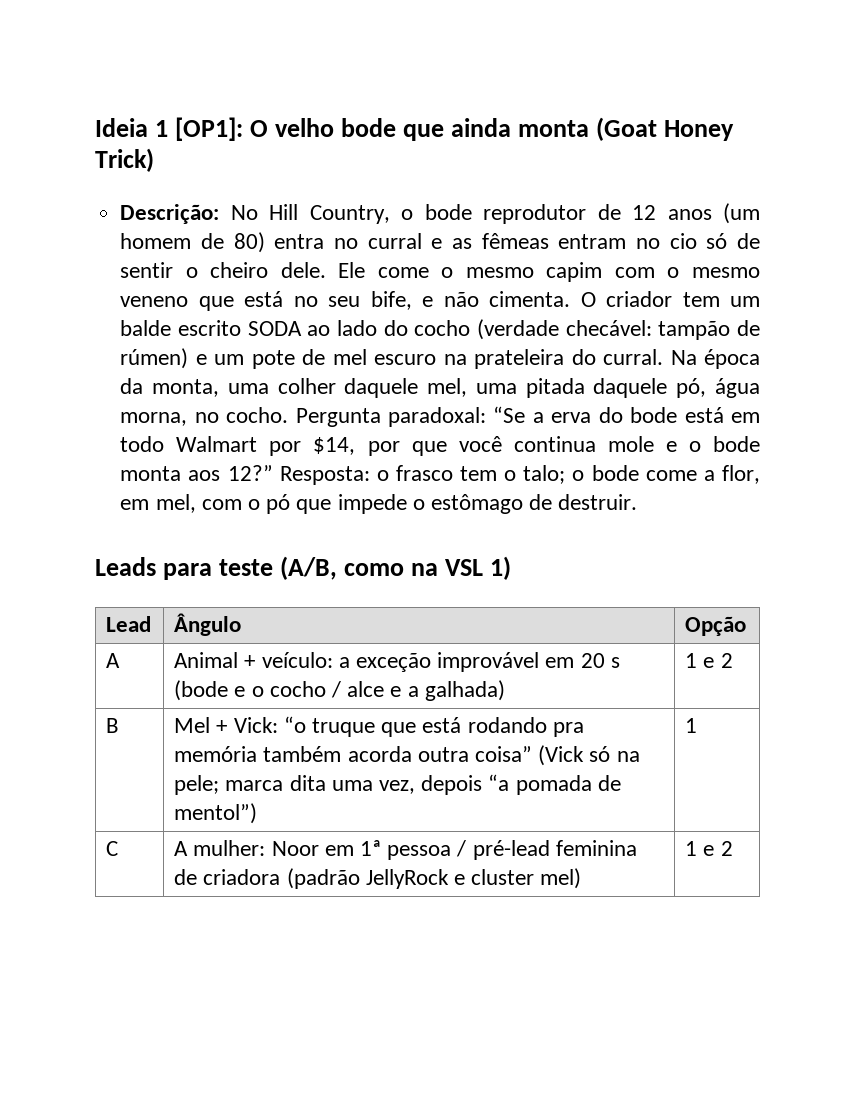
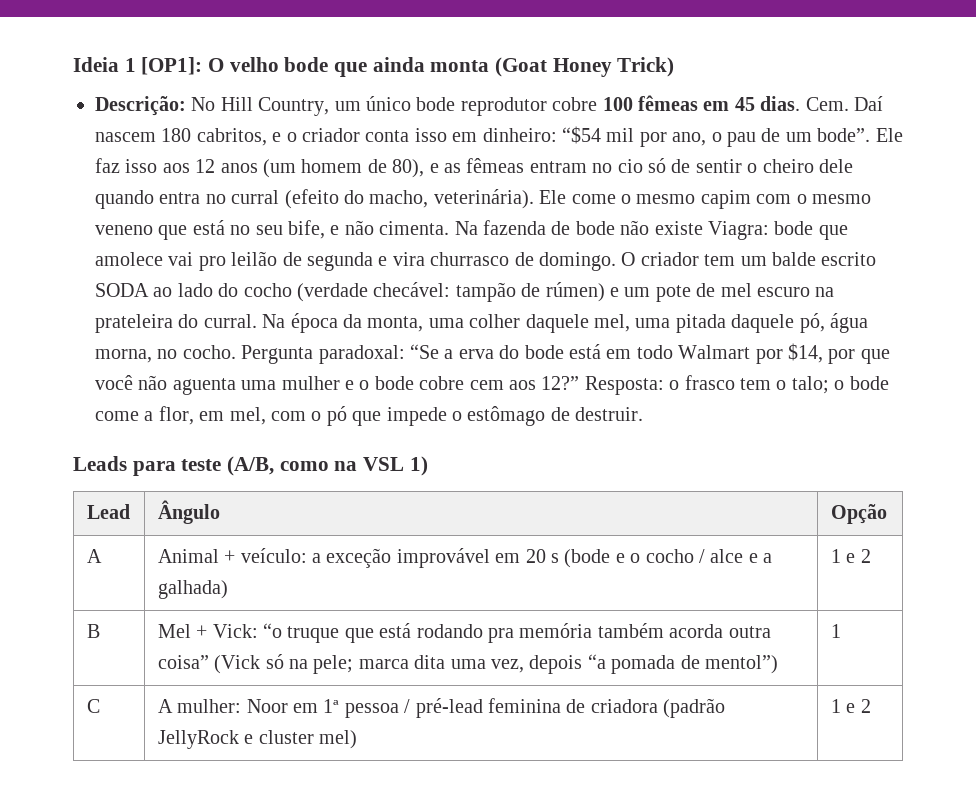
- Descrição: No Hill Country, o bode reprodutor de 12 anos (um homem de 80) entra no curral e as fêmeas entram no cio só de sentir o cheiro dele.
+ Descrição: No Hill Country, um único bode reprodutor cobre 100 fêmeas em 45 dias. Cem. Daí nascem 180 cabritos, e o criador conta isso em dinheiro: “$54 mil por ano, o pau de um bode”. Ele faz isso aos 12 anos (um homem de 80), e as fêmeas entram no cio só de sentir o cheiro dele quando entra no curral (efeito do macho, veterinária).
+ Na fazenda de bode não existe Viagra: bode que amolece vai pro leilão de segunda e vira churrasco de domingo.
- Pergunta paradoxal: “Se a erva do bode está em todo Walmart por $14, por que você continua mole e o bode monta aos 12?”
+ Pergunta paradoxal: “Se a erva do bode está em todo Walmart por $14, por que você não aguenta uma mulher e o bode cobre cem aos 12?”

